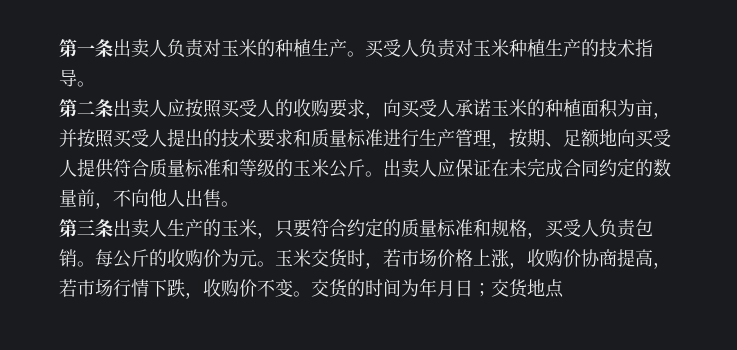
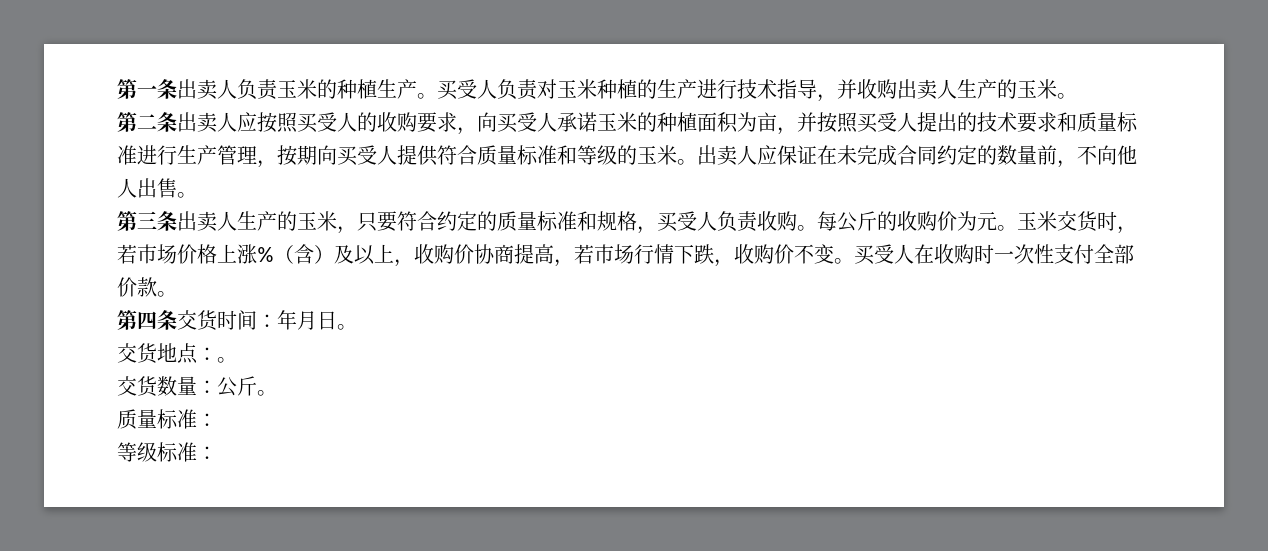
- 第一条出卖人负责对玉米的种植生产。
+ 第一条出卖人负责玉米的种植生产。
- 买受人负责对玉米种植生产的技术指导。
+ 买受人负责对玉米种植的生产进行技术指导，并收购出卖人生产的玉米。
- 第二条出卖人应按照买受人的收购要求，向买受人承诺玉米的种植面积为亩，并按照买受人提出的技术要求和质量标准进行生产管理，按期、足额地向买受人提供符合质量标准和等级的玉米公斤。
+ 第二条出卖人应按照买受人的收购要求，向买受人承诺玉米的种植面积为亩，并按照买受人提出的技术要求和质量标准进行生产管理，按期向买受人提供符合质量标准和等级的玉米。
- 第三条出卖人生产的玉米，只要符合约定的质量标准和规格，买受人负责包销。
+ 第三条出卖人生产的玉米，只要符合约定的质量标准和规格，买受人负责收购。
- 玉米交货时，若市场价格上涨，收购价协商提高，若市场行情下跌，收购价不变。
+ 玉米交货时，若市场价格上涨%（含）及以上，收购价协商提高，若市场行情下跌，收购价不变。
- 交货的时间为年月日；交货地点
+ 买受人在收购时一次性支付全部价款。
+ 第四条交货时间：年月日。
+ 交货地点：。
+ 交货数量：公斤。
+ 质量标准：
+ 等级标准：

